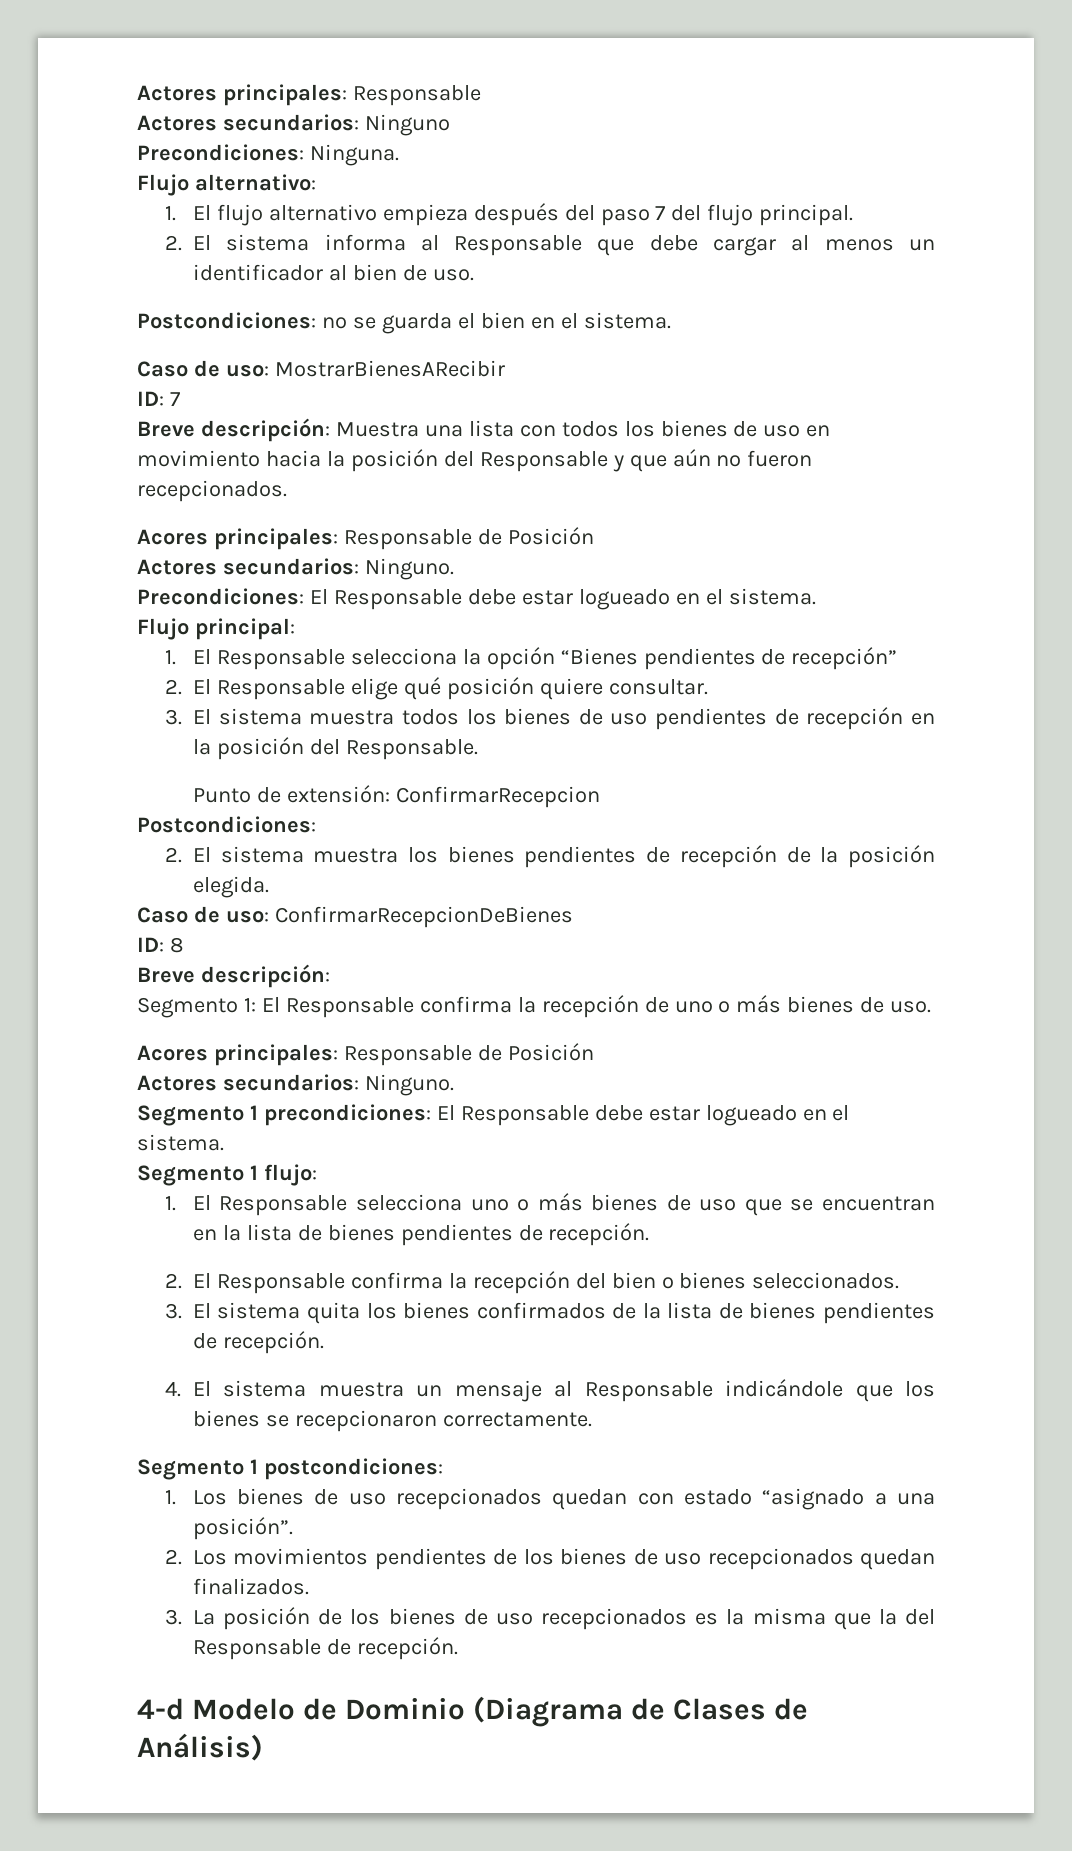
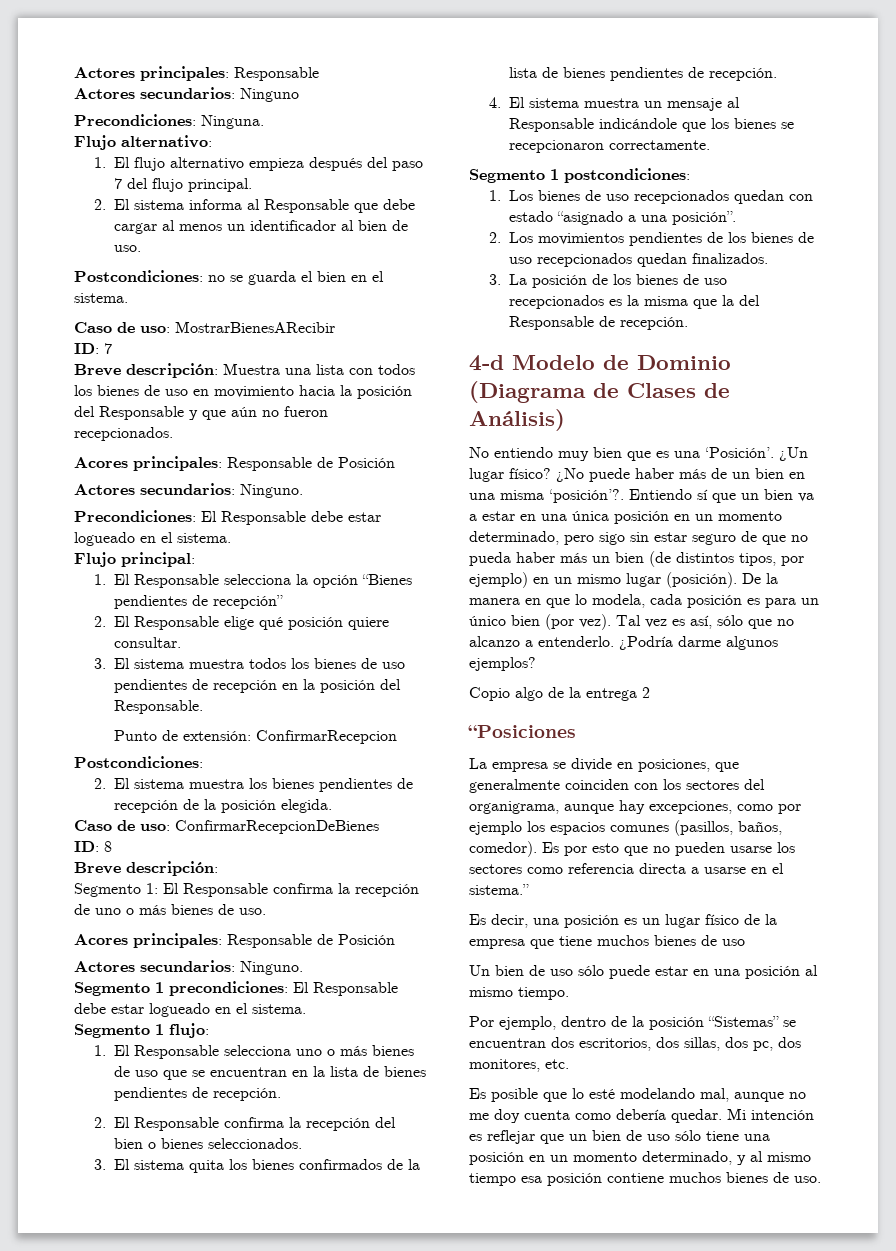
+ No entiendo muy bien que es una ‘Posición’. ¿Un lugar físico? ¿No puede haber más de un bien en una misma ‘posición’?. Entiendo sí que un bien va a estar en una única posición en un momento determinado, pero sigo sin estar seguro de que no pueda haber más un bien (de distintos tipos, por ejemplo) en un mismo lugar (posición). De la manera en que lo modela, cada posición es para un único bien (por vez). Tal vez es así, sólo que no alcanzo a entenderlo. ¿Podría darme algunos ejemplos?
+ Copio algo de la entrega 2
+ “Posiciones
+ La empresa se divide en posiciones, que generalmente coinciden con los sectores del organigrama, aunque hay excepciones, como por ejemplo los espacios comunes (pasillos, baños, comedor). Es por esto que no pueden usarse los sectores como referencia directa a usarse en el sistema.”
+ Es decir, una posición es un lugar físico de la empresa que tiene muchos bienes de uso
+ Un bien de uso sólo puede estar en una posición al mismo tiempo.
+ Por ejemplo, dentro de la posición “Sistemas” se encuentran dos escritorios, dos sillas, dos pc, dos monitores, etc.
+ Es posible que lo esté modelando mal, aunque no me doy cuenta como debería quedar. Mi intención es reflejar que un bien de uso sólo tiene una posición en un momento determinado, y al mismo tiempo esa posición contiene muchos bienes de uso.

